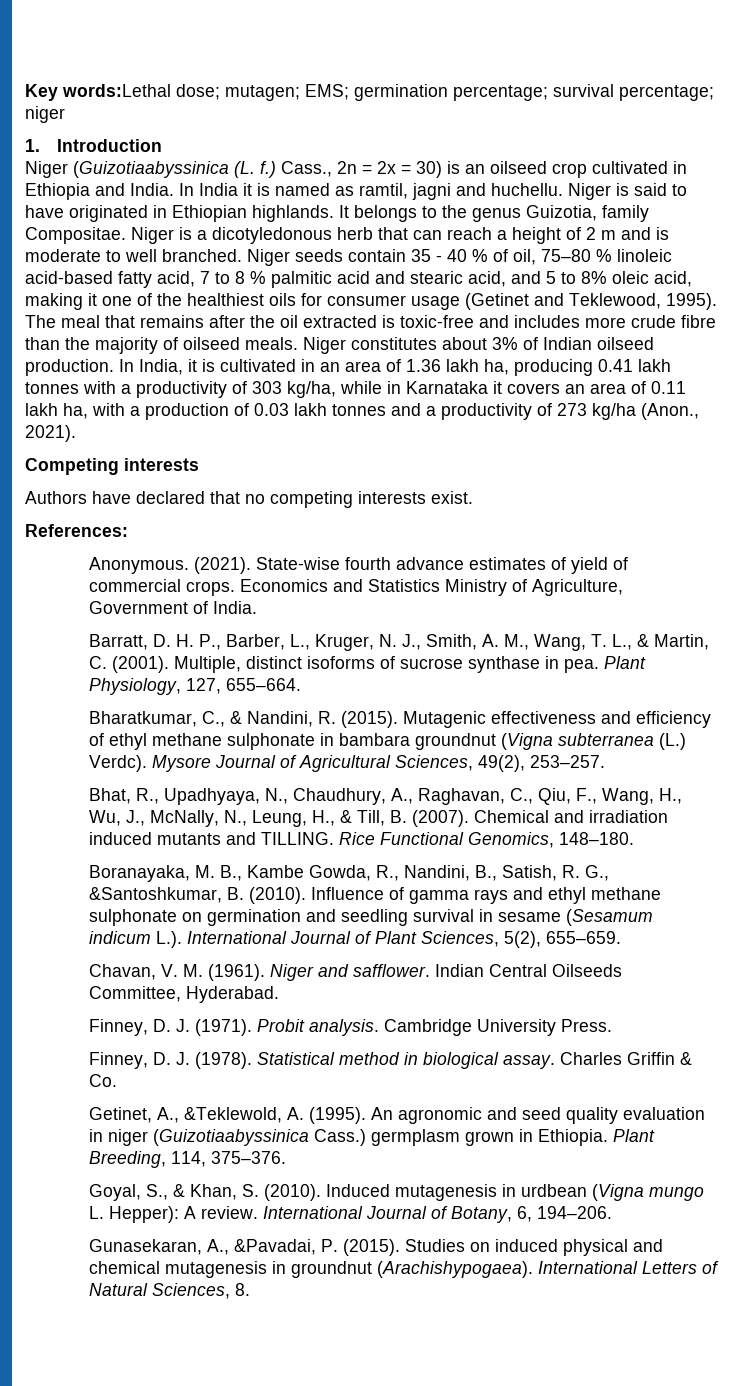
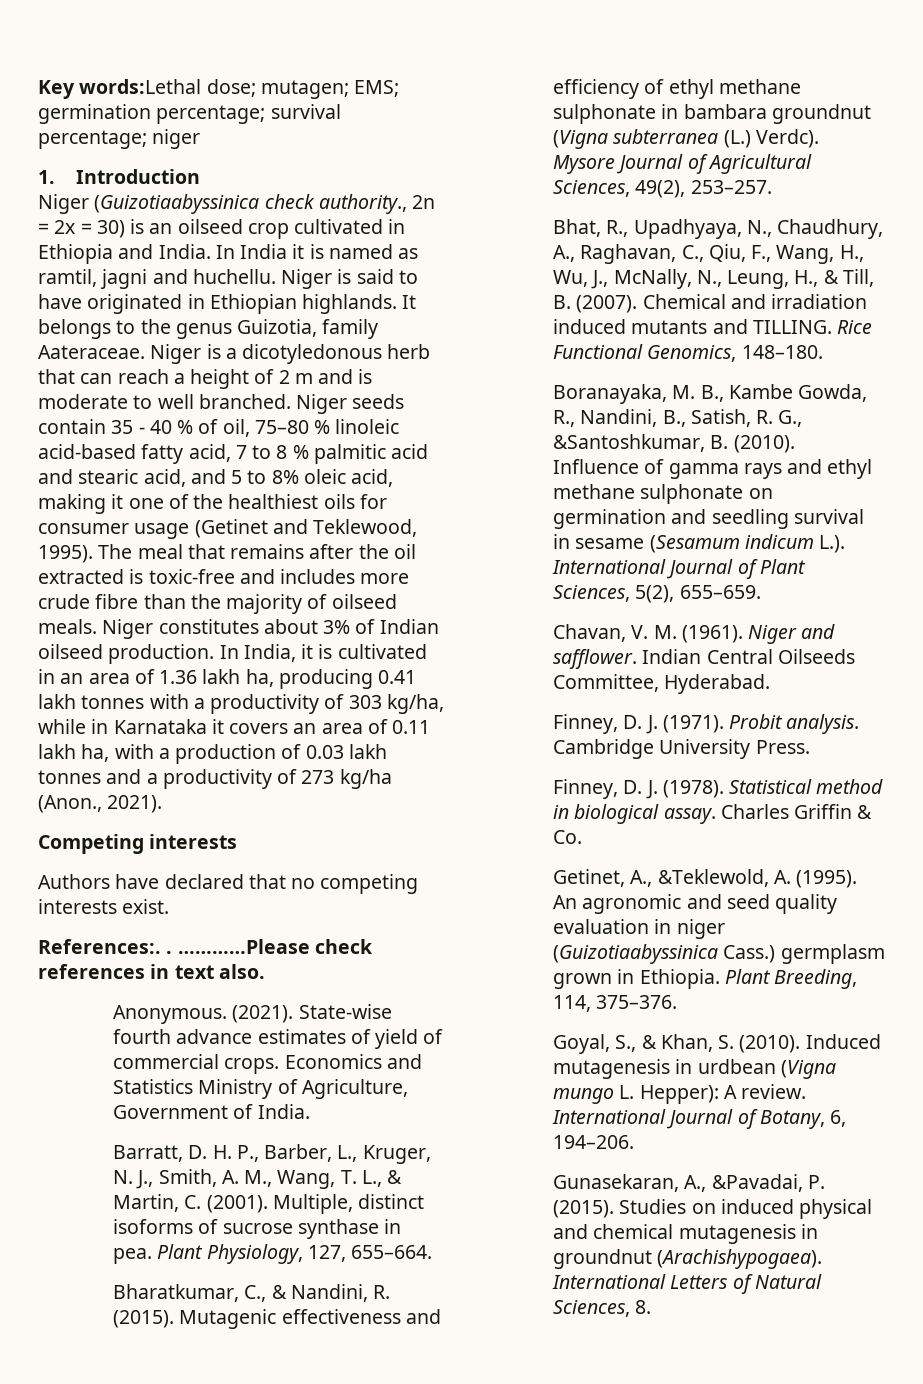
- Niger (Guizotiaabyssinica (L. f.) Cass., 2n = 2x = 30) is an oilseed crop cultivated in Ethiopia and India.
+ Niger (Guizotiaabyssinica check authority., 2n = 2x = 30) is an oilseed crop cultivated in Ethiopia and India.
- It belongs to the genus Guizotia, family Compositae.
+ It belongs to the genus Guizotia, family Aateraceae.
- References:
+ References:. . …………Please check references in text also.

